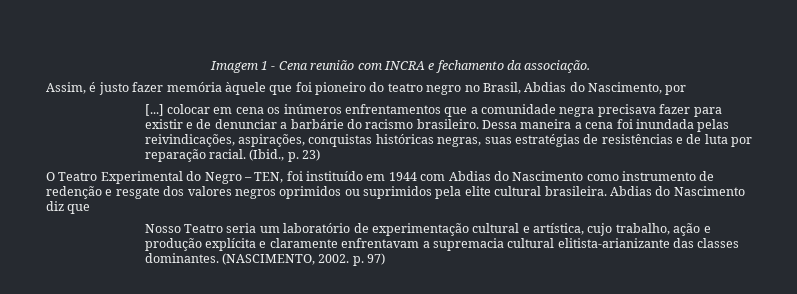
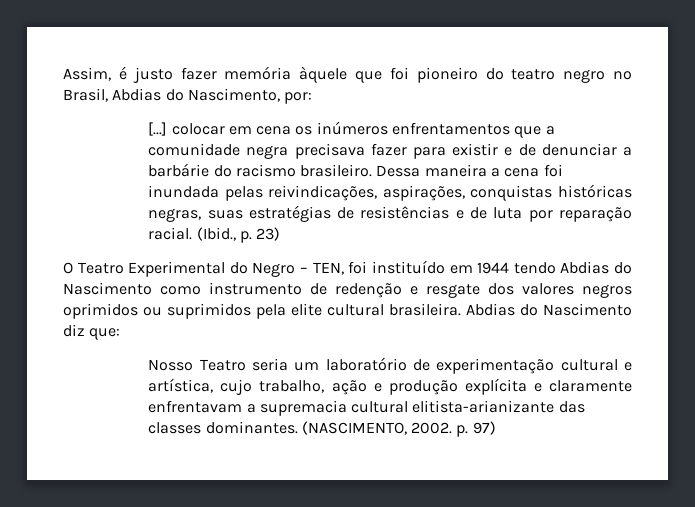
- Imagem 1 - Cena reunião com INCRA e fechamento da associação.
- Assim, é justo fazer memória àquele que foi pioneiro do teatro negro no Brasil, Abdias do Nascimento, por
+ Assim, é justo fazer memória àquele que foi pioneiro do teatro negro no Brasil, Abdias do Nascimento, por:
- O Teatro Experimental do Negro – TEN, foi instituído em 1944 com Abdias do Nascimento como instrumento de redenção e resgate dos valores negros oprimidos ou suprimidos pela elite cultural brasileira.
+ O Teatro Experimental do Negro – TEN, foi instituído em 1944 tendo Abdias do Nascimento como instrumento de redenção e resgate dos valores negros oprimidos ou suprimidos pela elite cultural brasileira.
- Abdias do Nascimento diz que
+ Abdias do Nascimento diz que:

